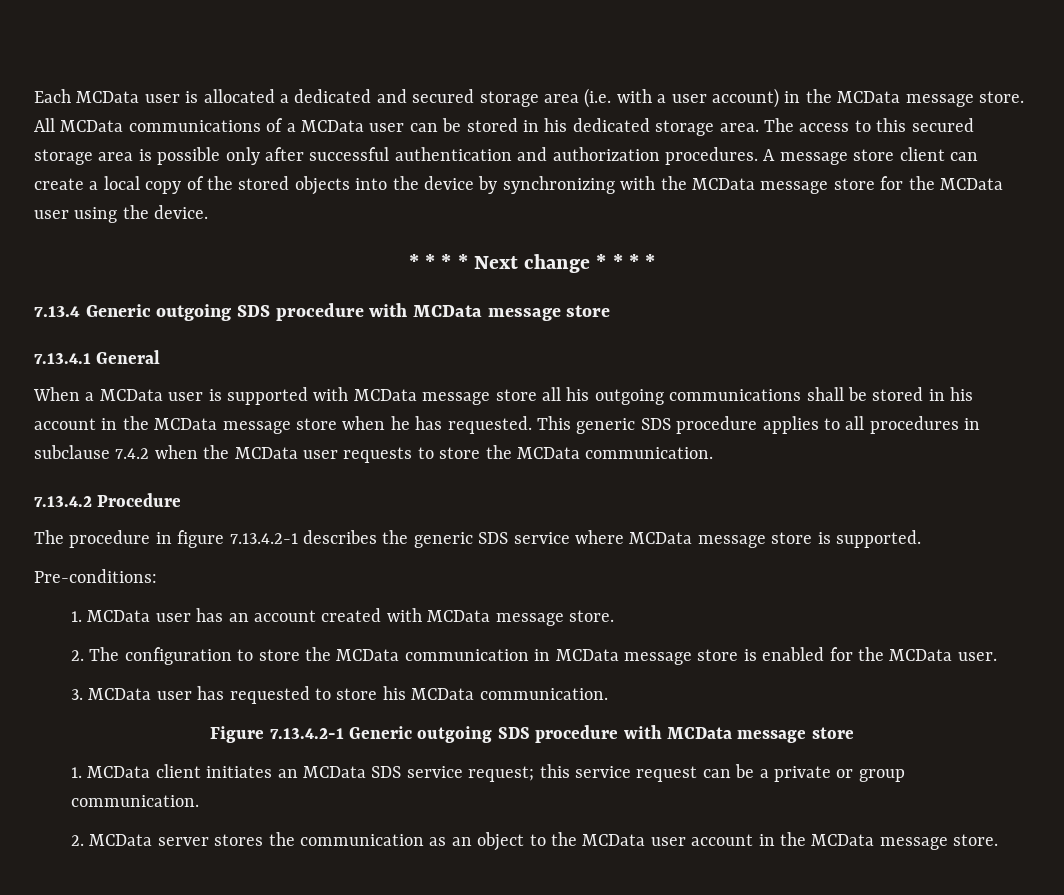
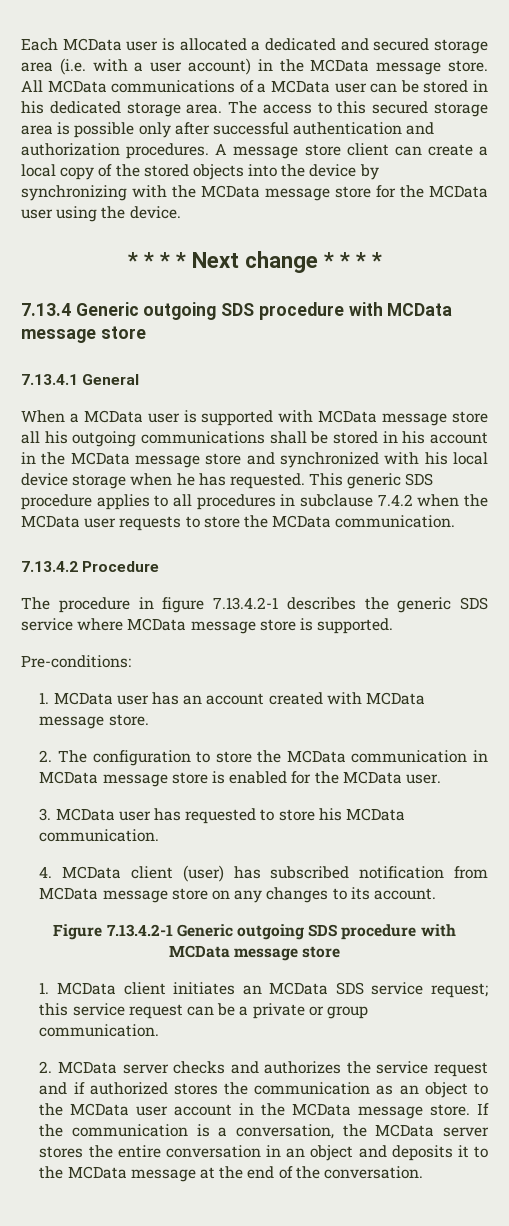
- When a MCData user is supported with MCData message store all his outgoing communications shall be stored in his account in the MCData message store when he has requested.
+ When a MCData user is supported with MCData message store all his outgoing communications shall be stored in his account in the MCData message store and synchronized with his local device storage when he has requested.
+ 4. MCData client (user) has subscribed notification from MCData message store on any changes to its account.
- 2. MCData server stores the communication as an object to the MCData user account in the MCData message store.
+ 2. MCData server checks and authorizes the service request and if authorized stores the communication as an object to the MCData user account in the MCData message store.
+ If the communication is a conversation, the MCData server stores the entire conversation in an object and deposits it to the MCData message at the end of the conversation.

